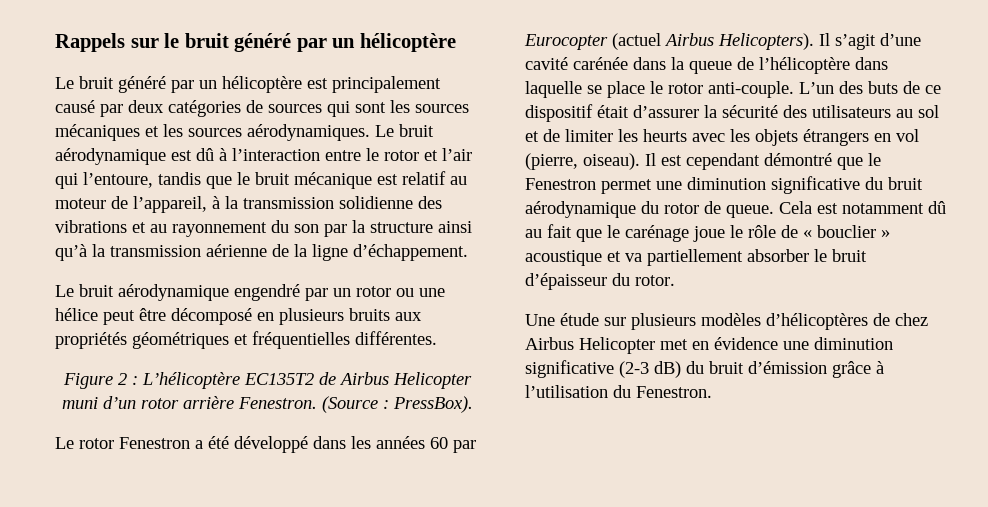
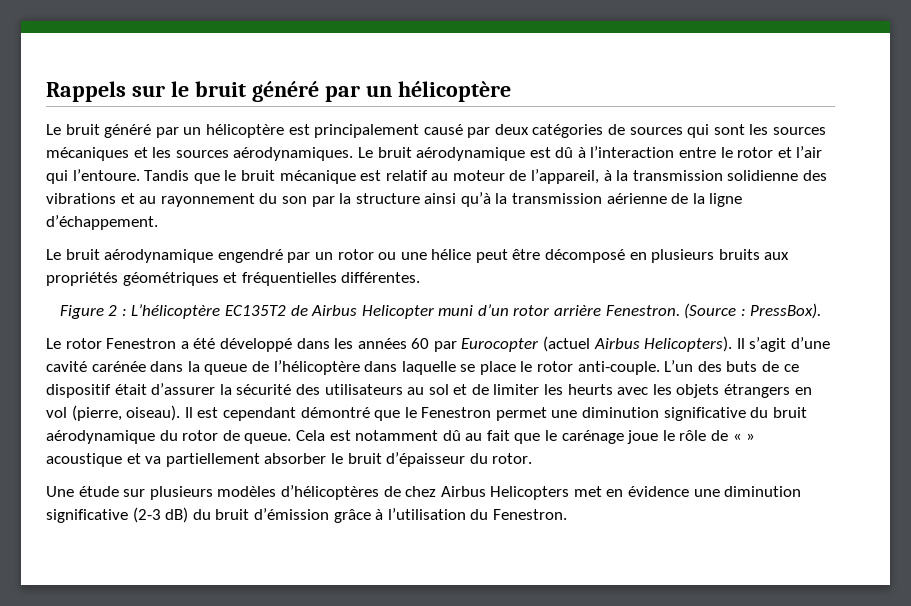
- Le bruit aérodynamique est dû à l’interaction entre le rotor et l’air qui l’entoure, tandis que le bruit mécanique est relatif au moteur de l’appareil, à la transmission solidienne des vibrations et au rayonnement du son par la structure ainsi qu’à la transmission aérienne de la ligne d’échappement.
+ Le bruit aérodynamique est dû à l’interaction entre le rotor et l’air qui l’entoure. Tandis que le bruit mécanique est relatif au moteur de l’appareil, à la transmission solidienne des vibrations et au rayonnement du son par la structure ainsi qu’à la transmission aérienne de la ligne d’échappement.
- Cela est notamment dû au fait que le carénage joue le rôle de « bouclier » acoustique et va partiellement absorber le bruit d’épaisseur du rotor.
+ Cela est notamment dû au fait que le carénage joue le rôle de « » acoustique et va partiellement absorber le bruit d’épaisseur du rotor.
- Une étude sur plusieurs modèles d’hélicoptères de chez Airbus Helicopter met en évidence une diminution significative (2-3 dB) du bruit d’émission grâce à l’utilisation du Fenestron.
+ Une étude sur plusieurs modèles d’hélicoptères de chez Airbus Helicopters met en évidence une diminution significative (2-3 dB) du bruit d’émission grâce à l’utilisation du Fenestron.

